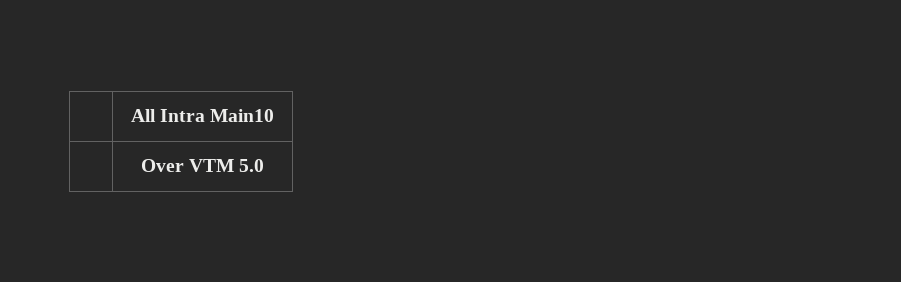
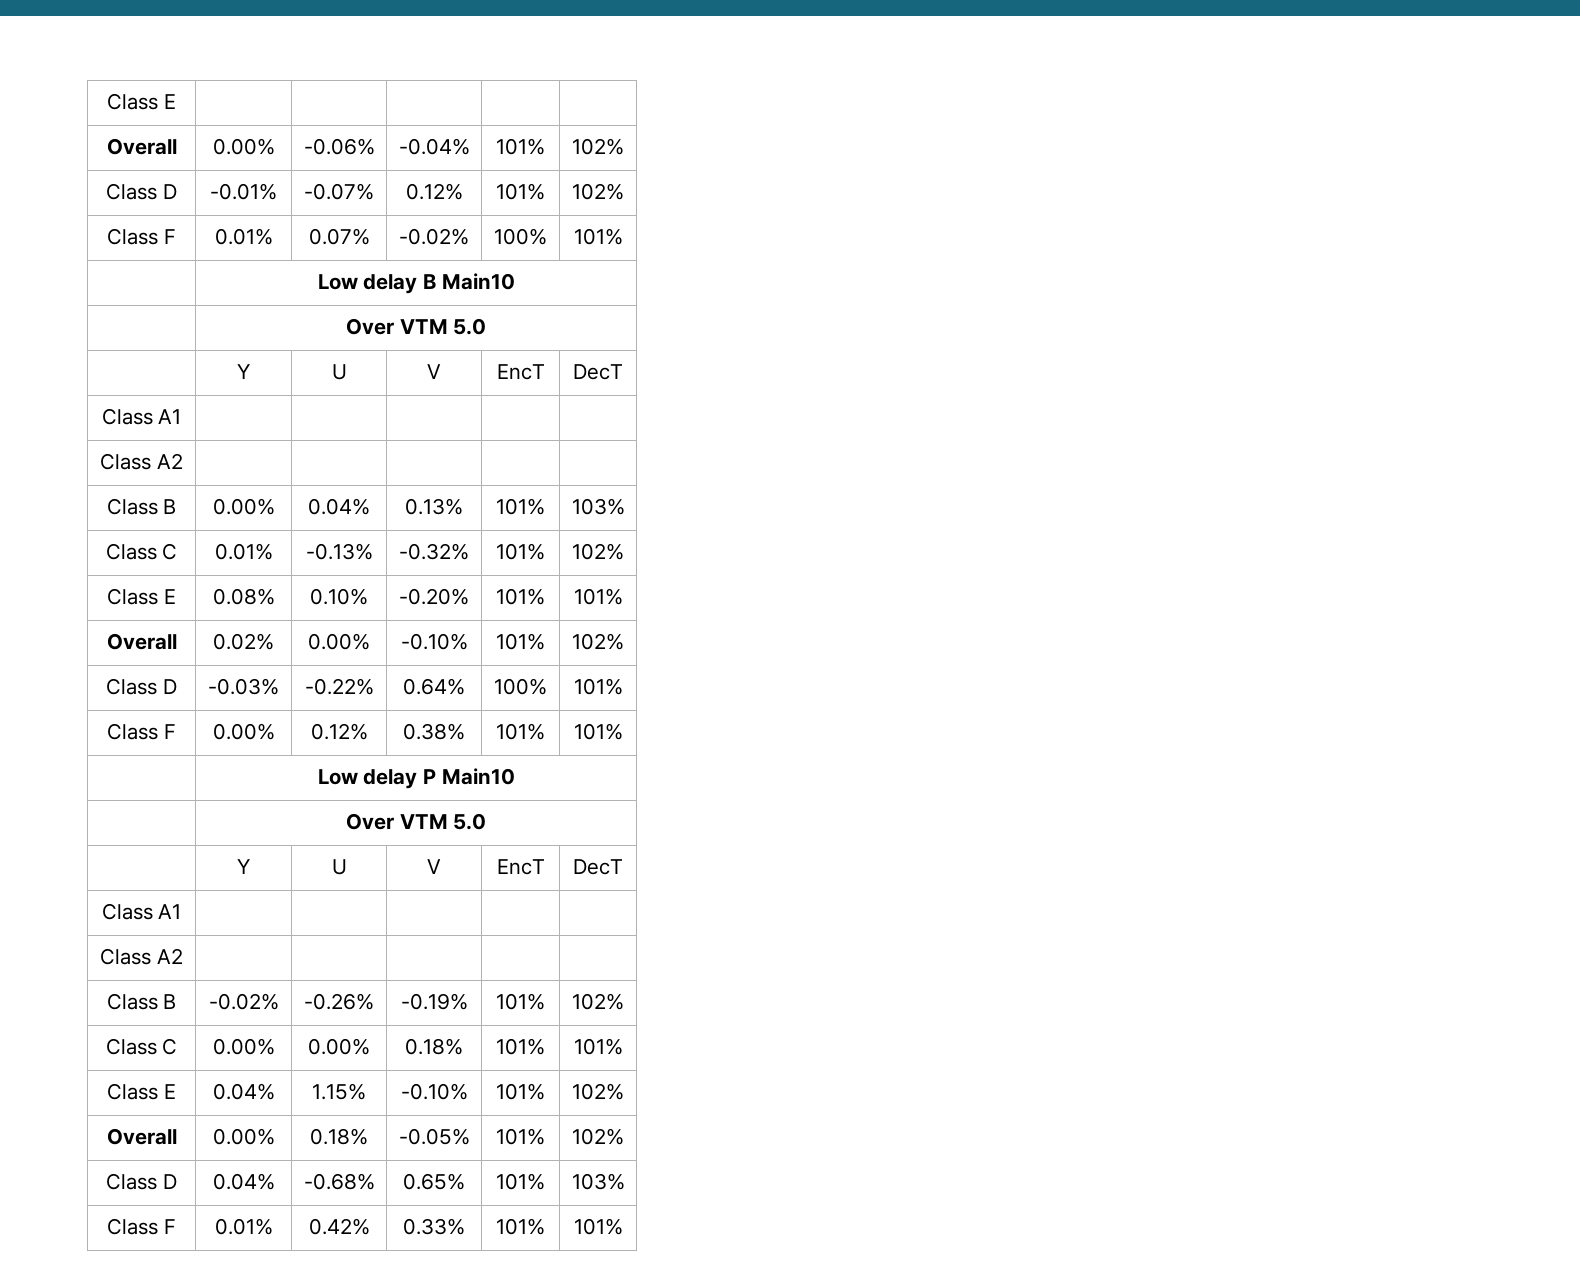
- | All Intra Main10
+ Class E | | | | |
+ Overall | 0.00% | -0.06% | -0.04% | 101% | 102%
+ Class D | -0.01% | -0.07% | 0.12% | 101% | 102%
+ Class F | 0.01% | 0.07% | -0.02% | 100% | 101%
+ | Low delay B Main10
  | Over VTM 5.0
+ | Y | U | V | EncT | DecT
+ Class A1 | | | | |
+ Class A2 | | | | |
+ Class B | 0.00% | 0.04% | 0.13% | 101% | 103%
+ Class C | 0.01% | -0.13% | -0.32% | 101% | 102%
+ Class E | 0.08% | 0.10% | -0.20% | 101% | 101%
+ Overall | 0.02% | 0.00% | -0.10% | 101% | 102%
+ Class D | -0.03% | -0.22% | 0.64% | 100% | 101%
+ Class F | 0.00% | 0.12% | 0.38% | 101% | 101%
+ | Low delay P Main10
+ | Over VTM 5.0
+ | Y | U | V | EncT | DecT
+ Class A1 | | | | |
+ Class A2 | | | | |
+ Class B | -0.02% | -0.26% | -0.19% | 101% | 102%
+ Class C | 0.00% | 0.00% | 0.18% | 101% | 101%
+ Class E | 0.04% | 1.15% | -0.10% | 101% | 102%
+ Overall | 0.00% | 0.18% | -0.05% | 101% | 102%
+ Class D | 0.04% | -0.68% | 0.65% | 101% | 103%
+ Class F | 0.01% | 0.42% | 0.33% | 101% | 101%

